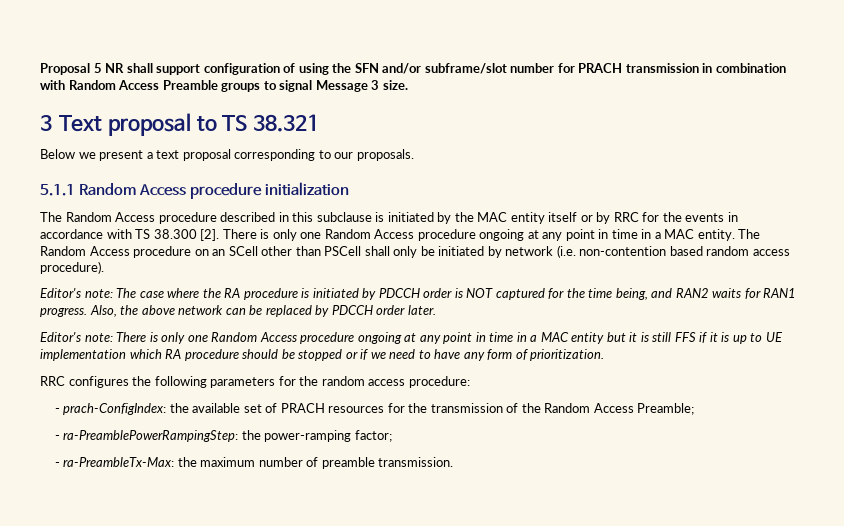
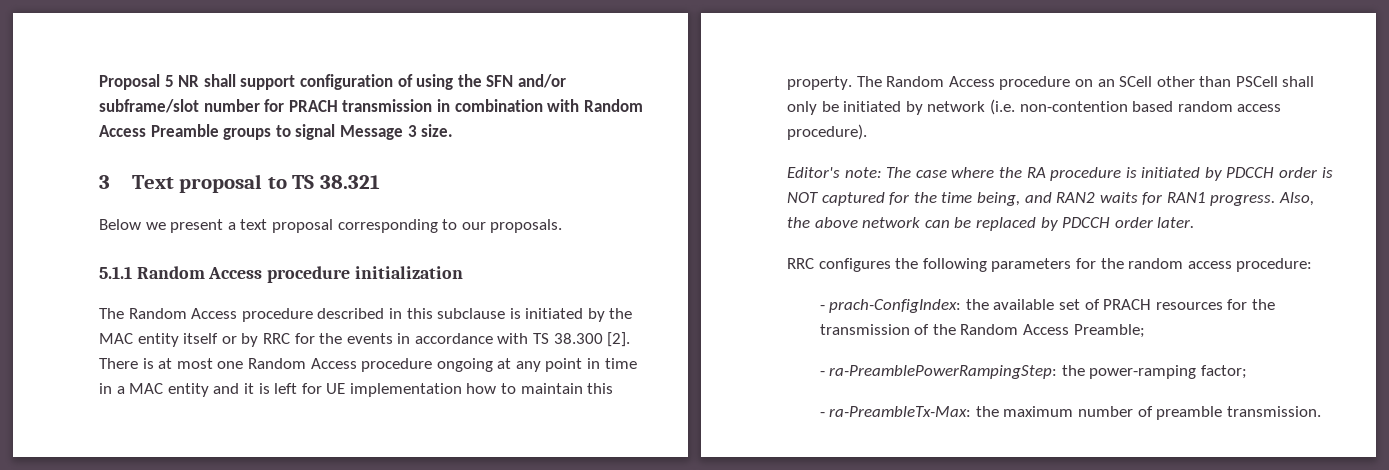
- There is only one Random Access procedure ongoing at any point in time in a MAC entity.
+ There is at most one Random Access procedure ongoing at any point in time in a MAC entity and it is left for UE implementation how to maintain this property.
- Editor's note: There is only one Random Access procedure ongoing at any point in time in a MAC entity but it is still FFS if it is up to UE implementation which RA procedure should be stopped or if we need to have any form of prioritization.

